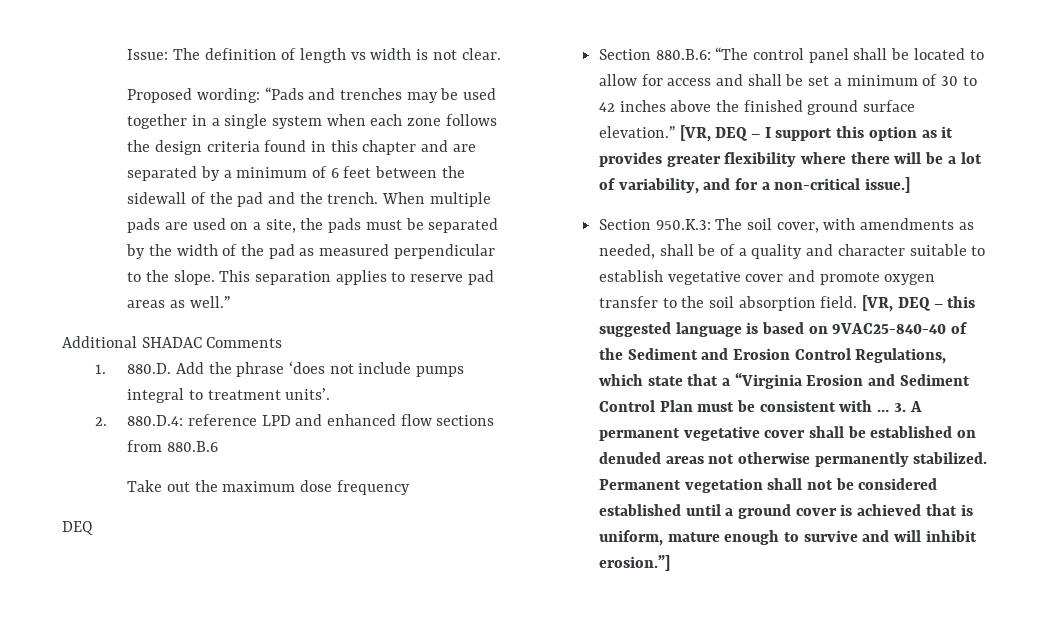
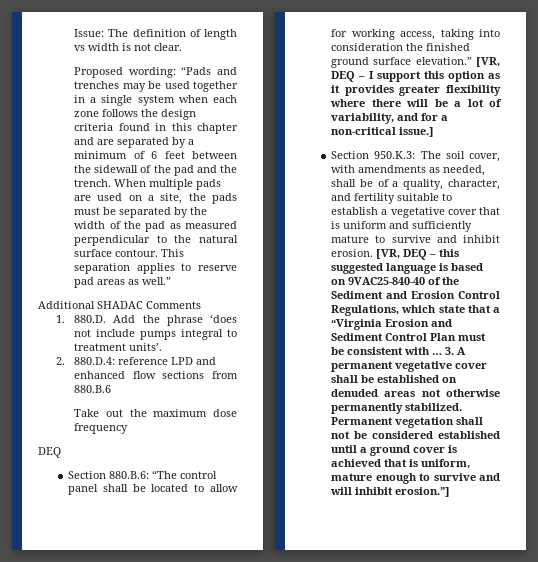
- When multiple pads are used on a site, the pads must be separated by the width of the pad as measured perpendicular to the slope.
+ When multiple pads are used on a site, the pads must be separated by the width of the pad as measured perpendicular to the natural surface contour.
- Section 880.B.6: “The control panel shall be located to allow for access and shall be set a minimum of 30 to 42 inches above the finished ground surface elevation.”
+ Section 880.B.6: “The control panel shall be located to allow for working access, taking into consideration the finished ground surface elevation.”
- Section 950.K.3: The soil cover, with amendments as needed, shall be of a quality and character suitable to establish vegetative cover and promote oxygen transfer to the soil absorption field.
+ Section 950.K.3: The soil cover, with amendments as needed, shall be of a quality, character, and fertility suitable to establish a vegetative cover that is uniform and sufficiently mature to survive and inhibit erosion.

